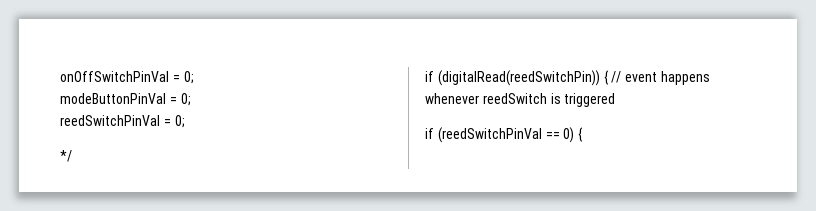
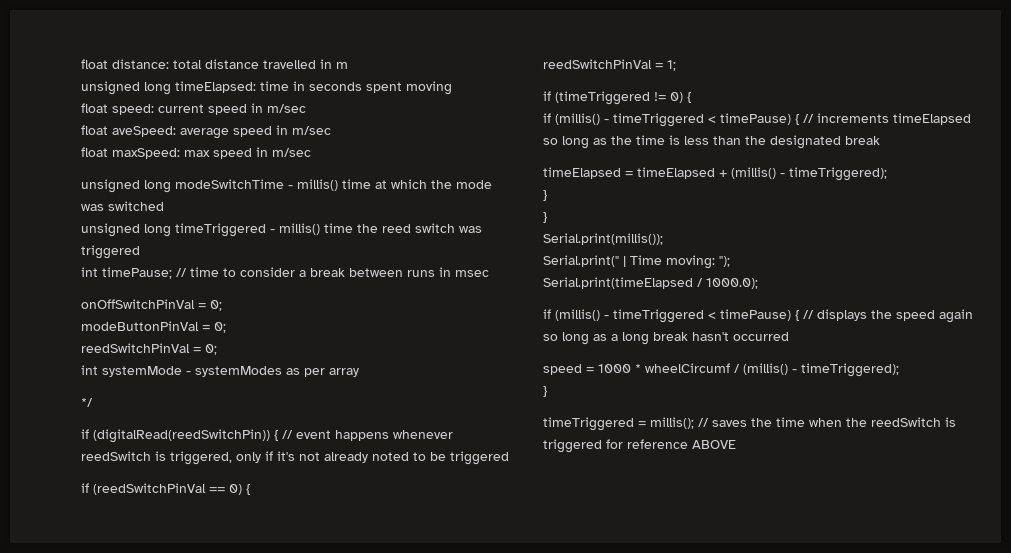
+ float distance: total distance travelled in m
+ unsigned long timeElapsed: time in seconds spent moving
+ float speed: current speed in m/sec
+ float aveSpeed: average speed in m/sec
+ float maxSpeed: max speed in m/sec
+ unsigned long modeSwitchTime - millis() time at which the mode was switched
+ unsigned long timeTriggered - millis() time the reed switch was triggered
+ int timePause; // time to consider a break between runs in msec
+ int systemMode - systemModes as per array
- if (digitalRead(reedSwitchPin)) { // event happens whenever reedSwitch is triggered
+ if (digitalRead(reedSwitchPin)) { // event happens whenever reedSwitch is triggered, only if it's not already noted to be triggered
+ reedSwitchPinVal = 1;
+ if (timeTriggered != 0) {
+ if (millis() - timeTriggered < timePause) { // increments timeElapsed so long as the time is less than the designated break
+ timeElapsed = timeElapsed + (millis() - timeTriggered);
+ }
+ }
+ Serial.print(millis());
+ Serial.print(" | Time moving: ");
+ Serial.print(timeElapsed / 1000.0);
+ if (millis() - timeTriggered < timePause) { // displays the speed again so long as a long break hasn't occurred
+ speed = 1000 * wheelCircumf / (millis() - timeTriggered);
+ }
+ timeTriggered = millis(); // saves the time when the reedSwitch is triggered for reference ABOVE

